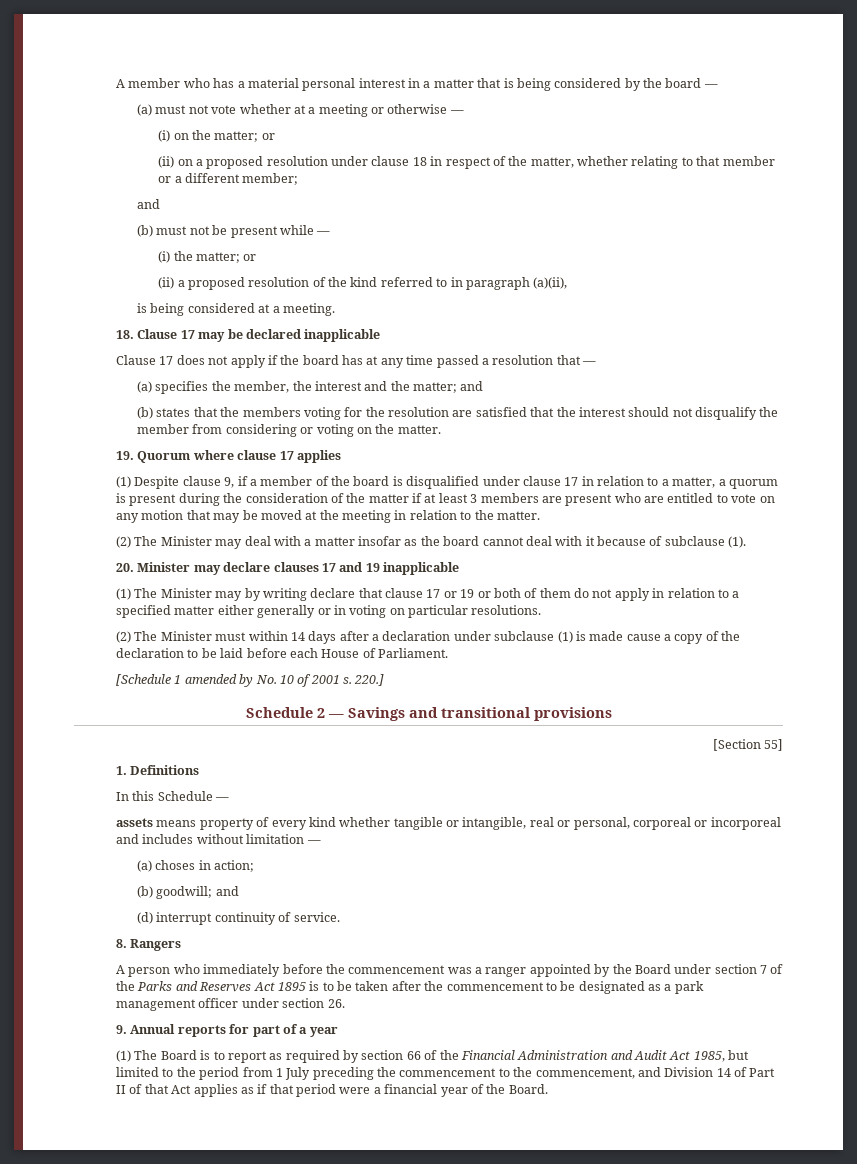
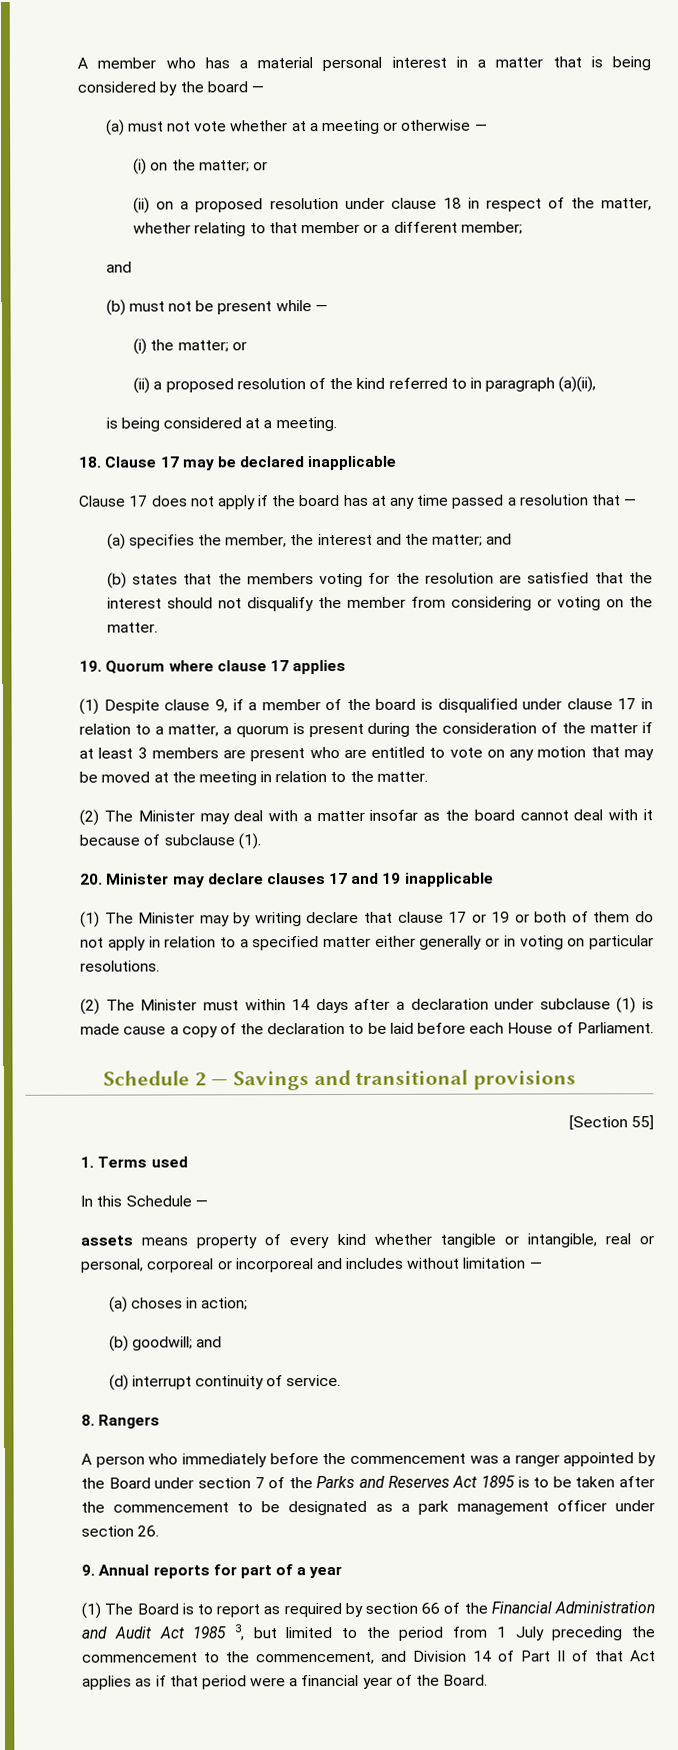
- [Schedule 1 amended by No. 10 of 2001 s. 220.]
- 1. Definitions
+ 1. Terms used
- (1) The Board is to report as required by section 66 of the Financial Administration and Audit Act 1985, but limited to the period from 1 July preceding the commencement to the commencement, and Division 14 of Part II of that Act applies as if that period were a financial year of the Board.
+ (1) The Board is to report as required by section 66 of the Financial Administration and Audit Act 1985 3, but limited to the period from 1 July preceding the commencement to the commencement, and Division 14 of Part II of that Act applies as if that period were a financial year of the Board.

